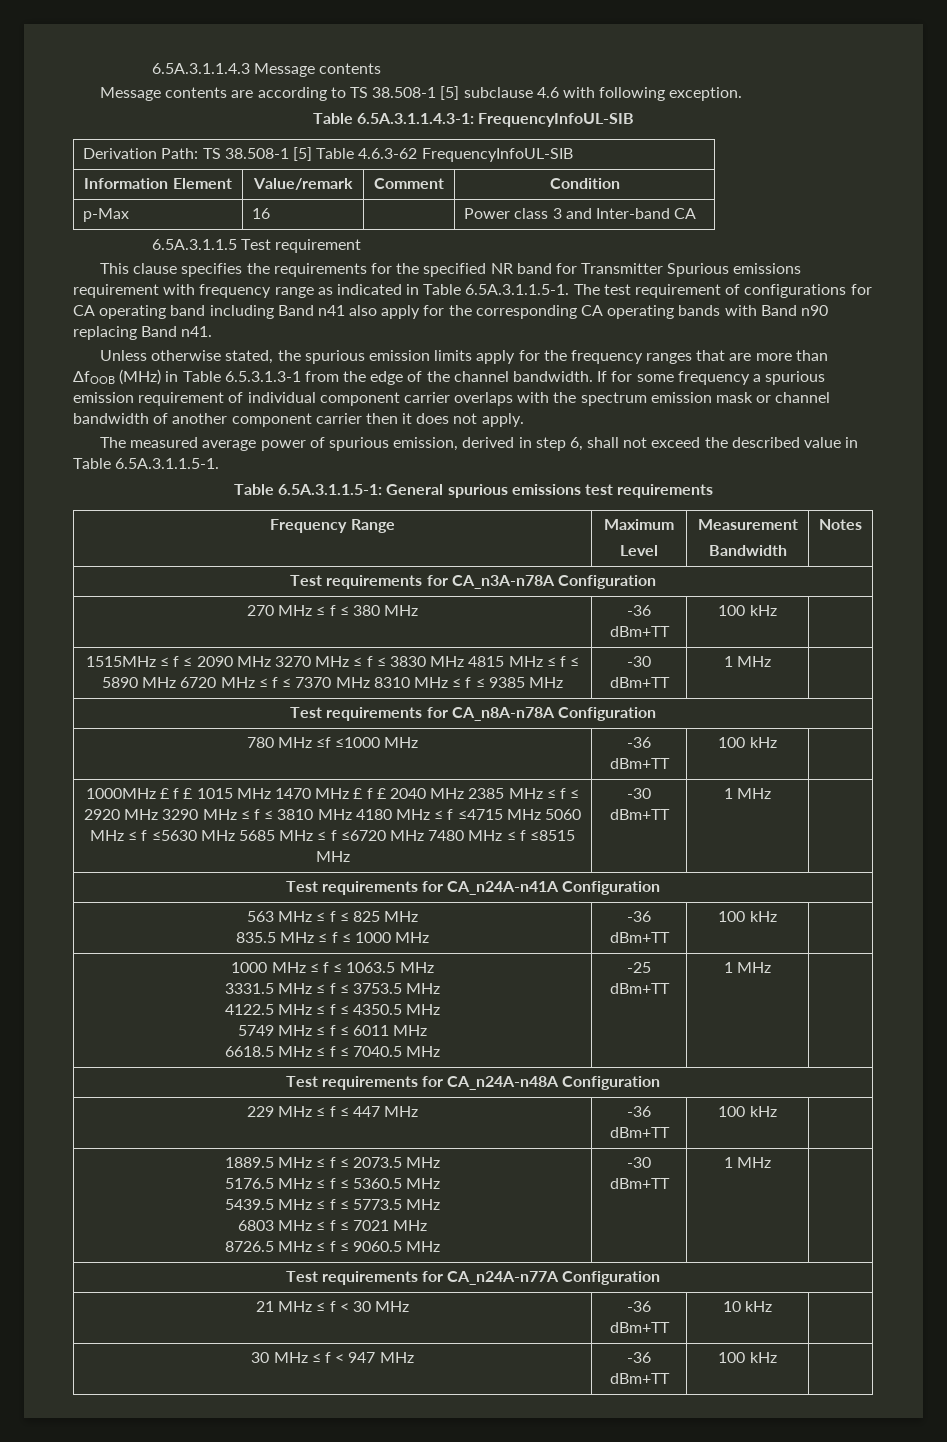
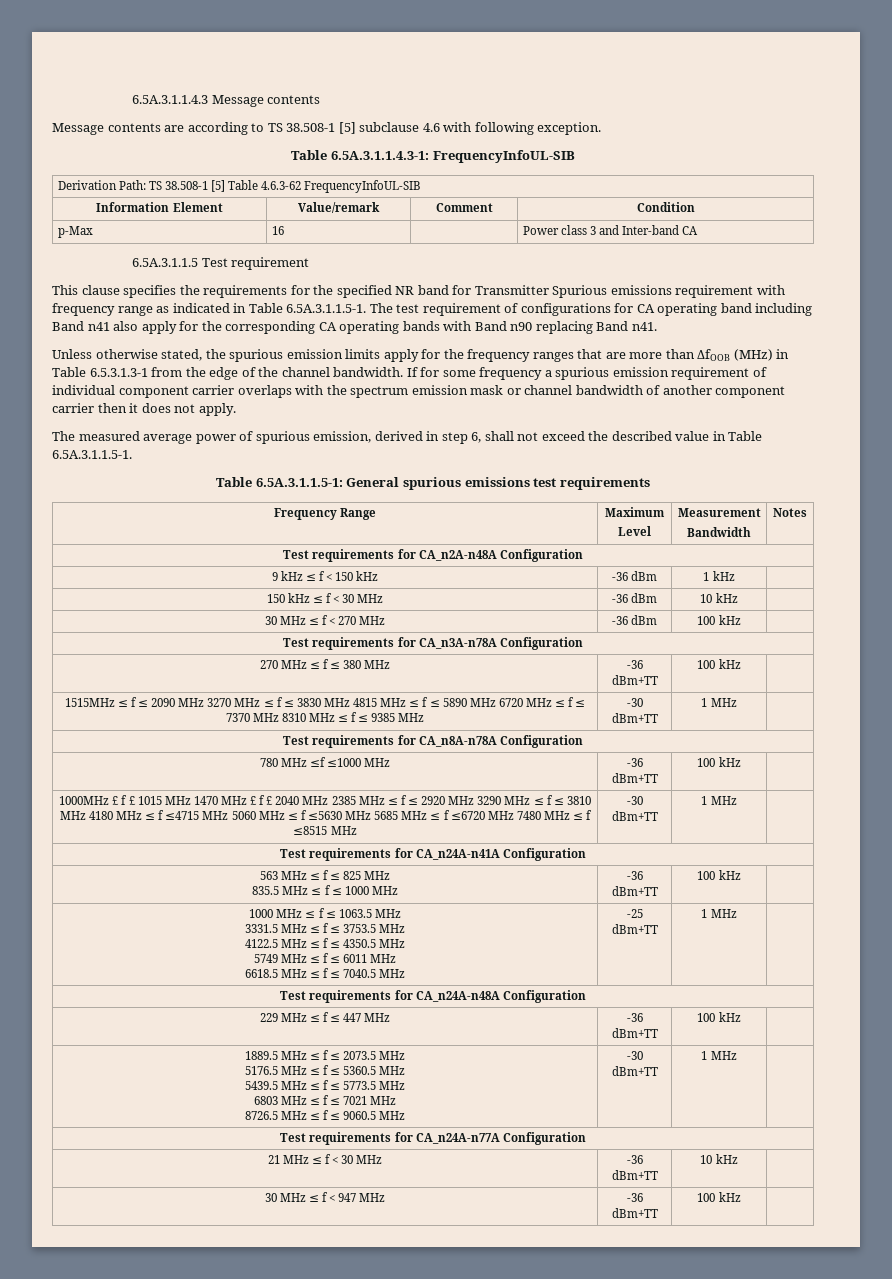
+ Test requirements for CA_n2A-n48A Configuration
+ 9 kHz ≤ f < 150 kHz | -36 dBm | 1 kHz |
+ 150 kHz ≤ f < 30 MHz | -36 dBm | 10 kHz |
+ 30 MHz ≤ f < 270 MHz | -36 dBm | 100 kHz |

